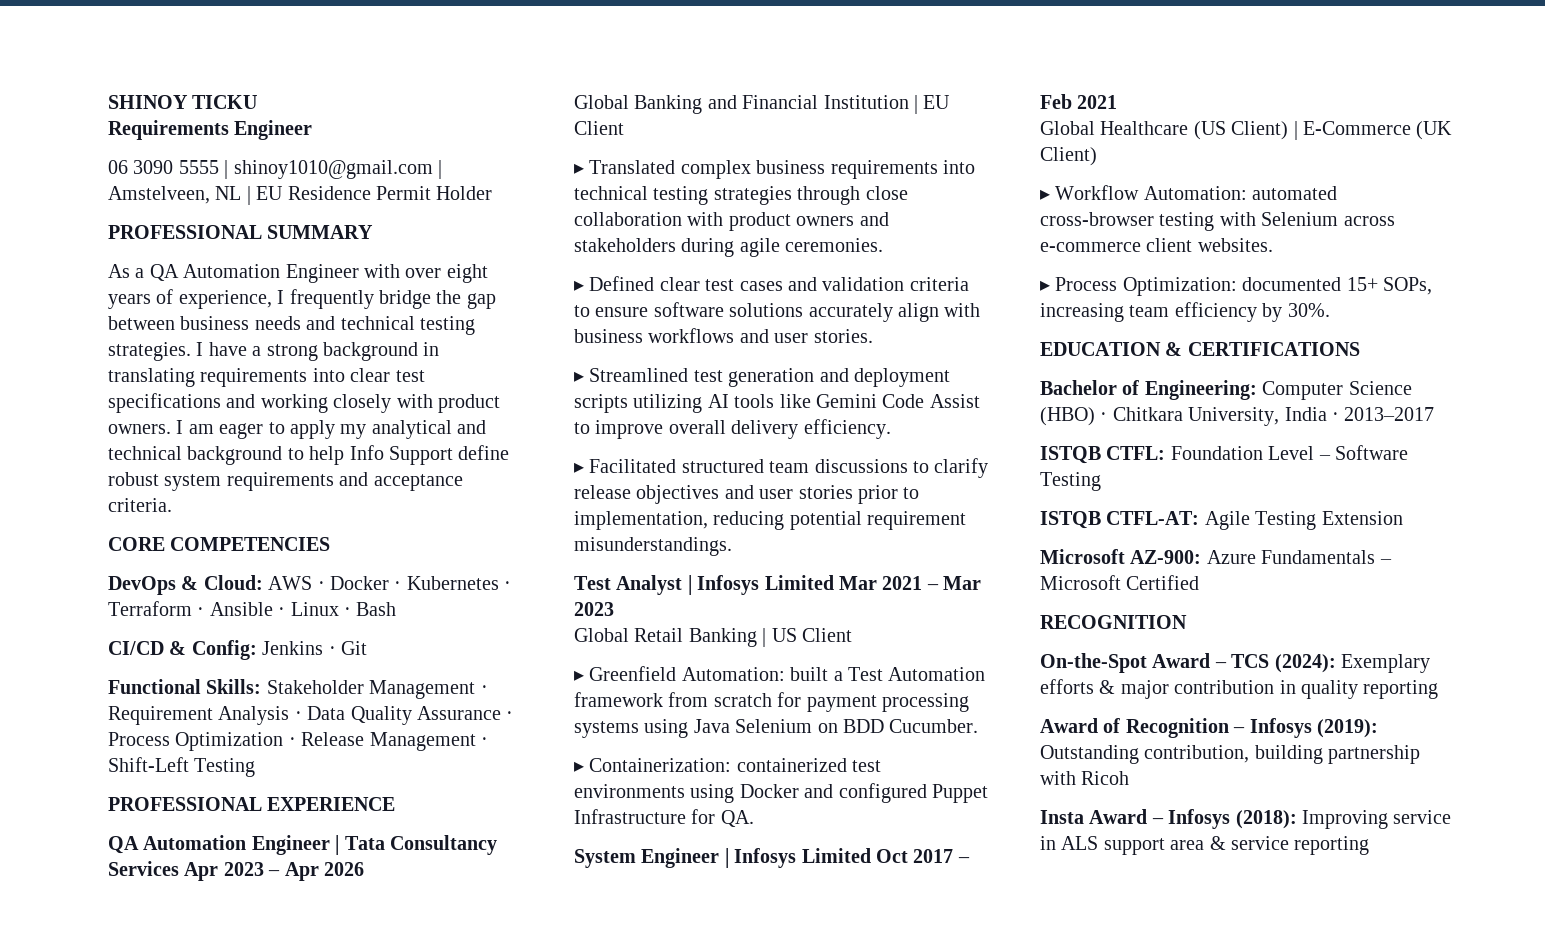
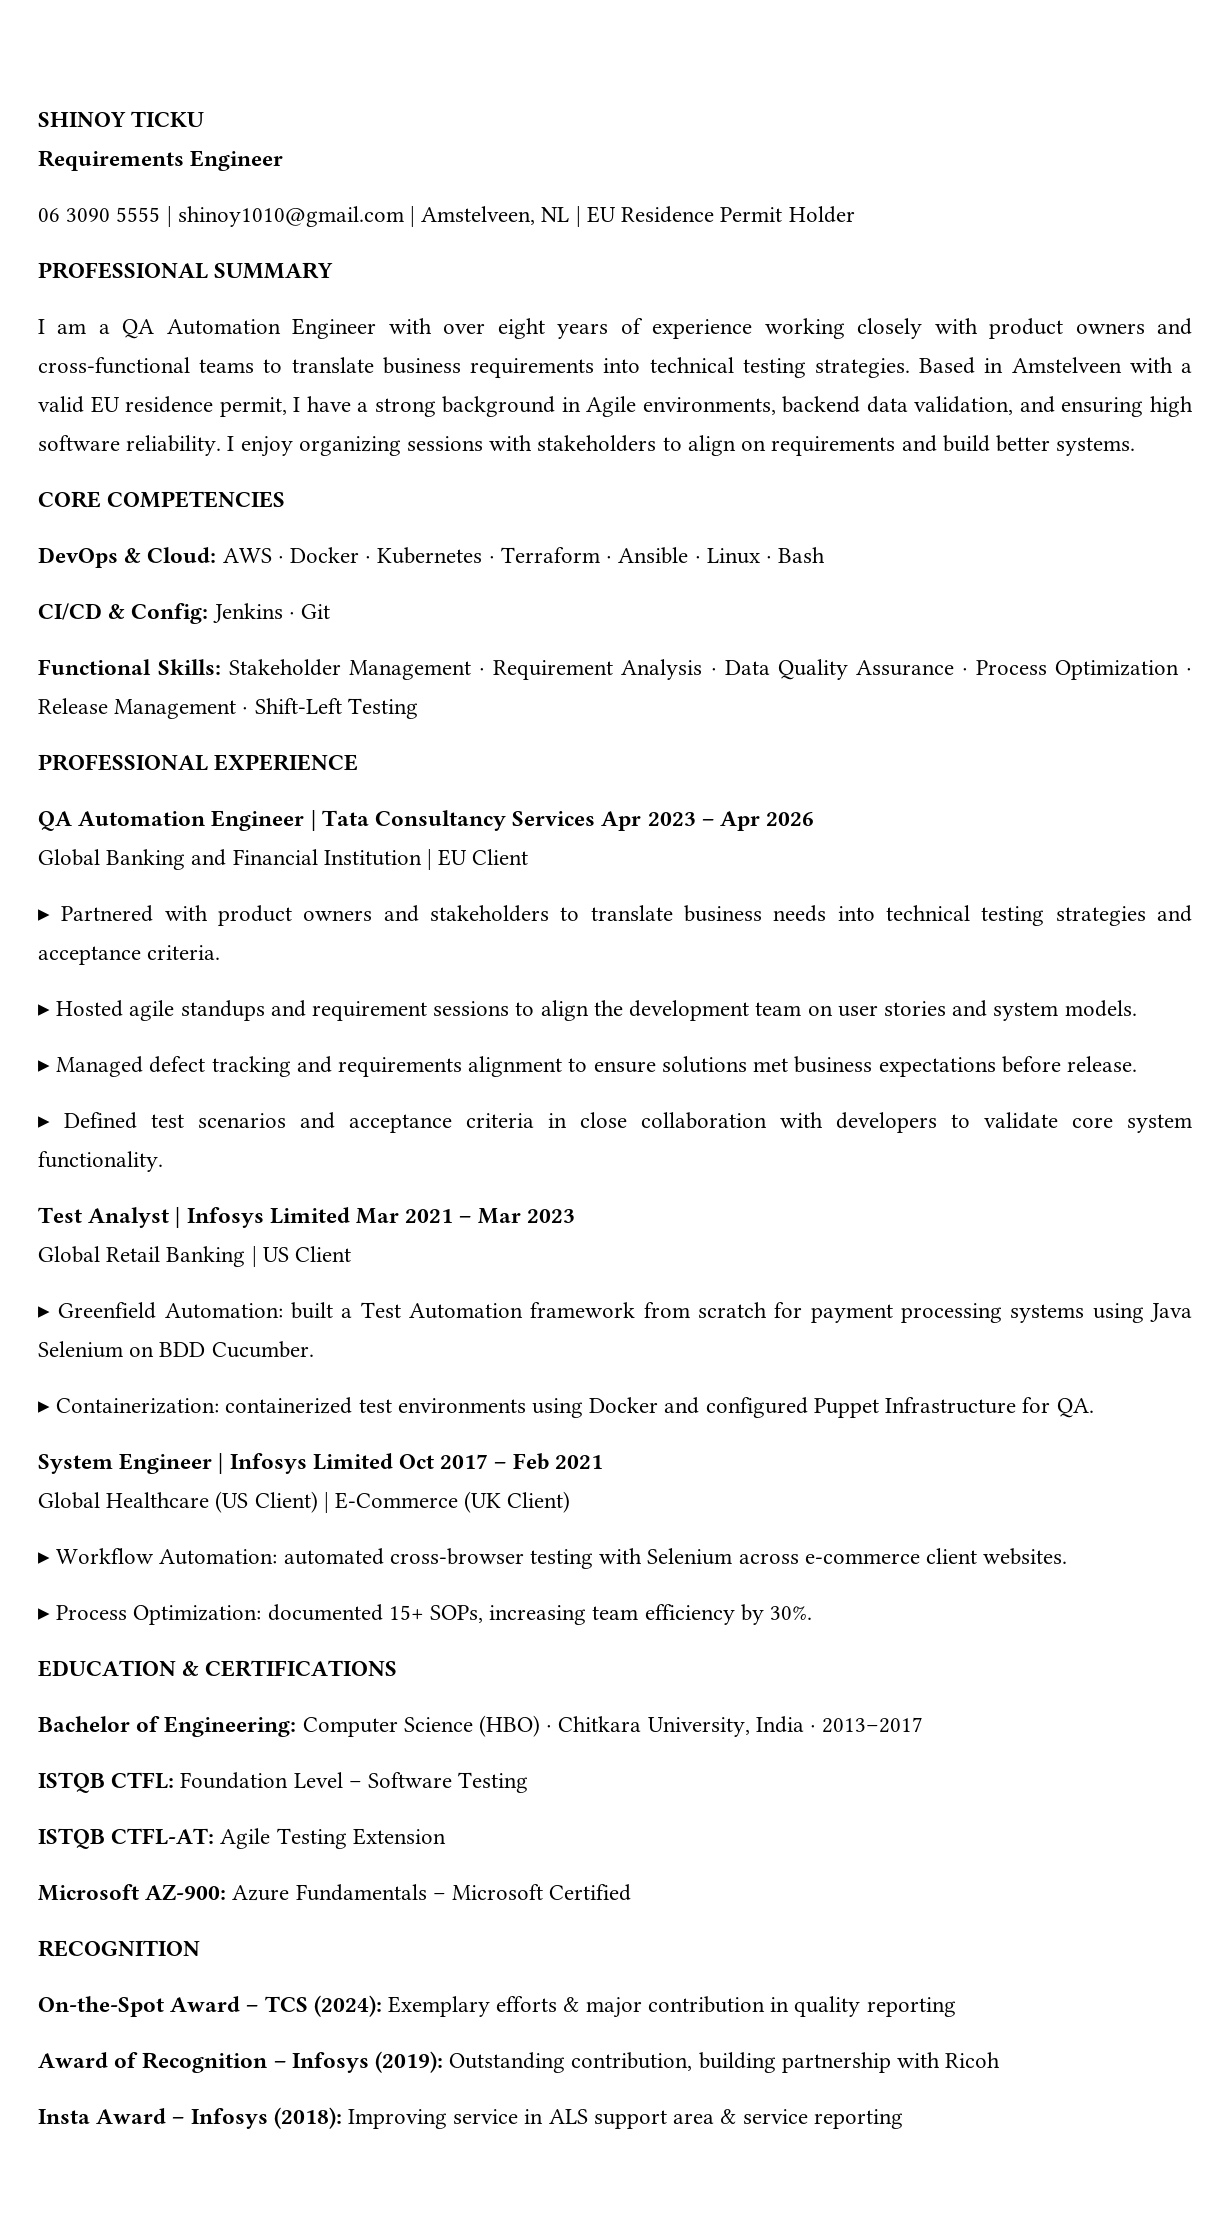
- As a QA Automation Engineer with over eight years of experience, I frequently bridge the gap between business needs and technical testing strategies. I have a strong background in translating requirements into clear test specifications and working closely with product owners. I am eager to apply my analytical and technical background to help Info Support define robust system requirements and acceptance criteria.
+ I am a QA Automation Engineer with over eight years of experience working closely with product owners and cross-functional teams to translate business requirements into technical testing strategies. Based in Amstelveen with a valid EU residence permit, I have a strong background in Agile environments, backend data validation, and ensuring high software reliability. I enjoy organizing sessions with stakeholders to align on requirements and build better systems.
- ▸ Translated complex business requirements into technical testing strategies through close collaboration with product owners and stakeholders during agile ceremonies.
- ▸ Defined clear test cases and validation criteria to ensure software solutions accurately align with business workflows and user stories.
- ▸ Streamlined test generation and deployment scripts utilizing AI tools like Gemini Code Assist to improve overall delivery efficiency.
- ▸ Facilitated structured team discussions to clarify release objectives and user stories prior to implementation, reducing potential requirement misunderstandings.
+ ▸ Partnered with product owners and stakeholders to translate business needs into technical testing strategies and acceptance criteria.
+ ▸ Hosted agile standups and requirement sessions to align the development team on user stories and system models.
+ ▸ Managed defect tracking and requirements alignment to ensure solutions met business expectations before release.
+ ▸ Defined test scenarios and acceptance criteria in close collaboration with developers to validate core system functionality.

